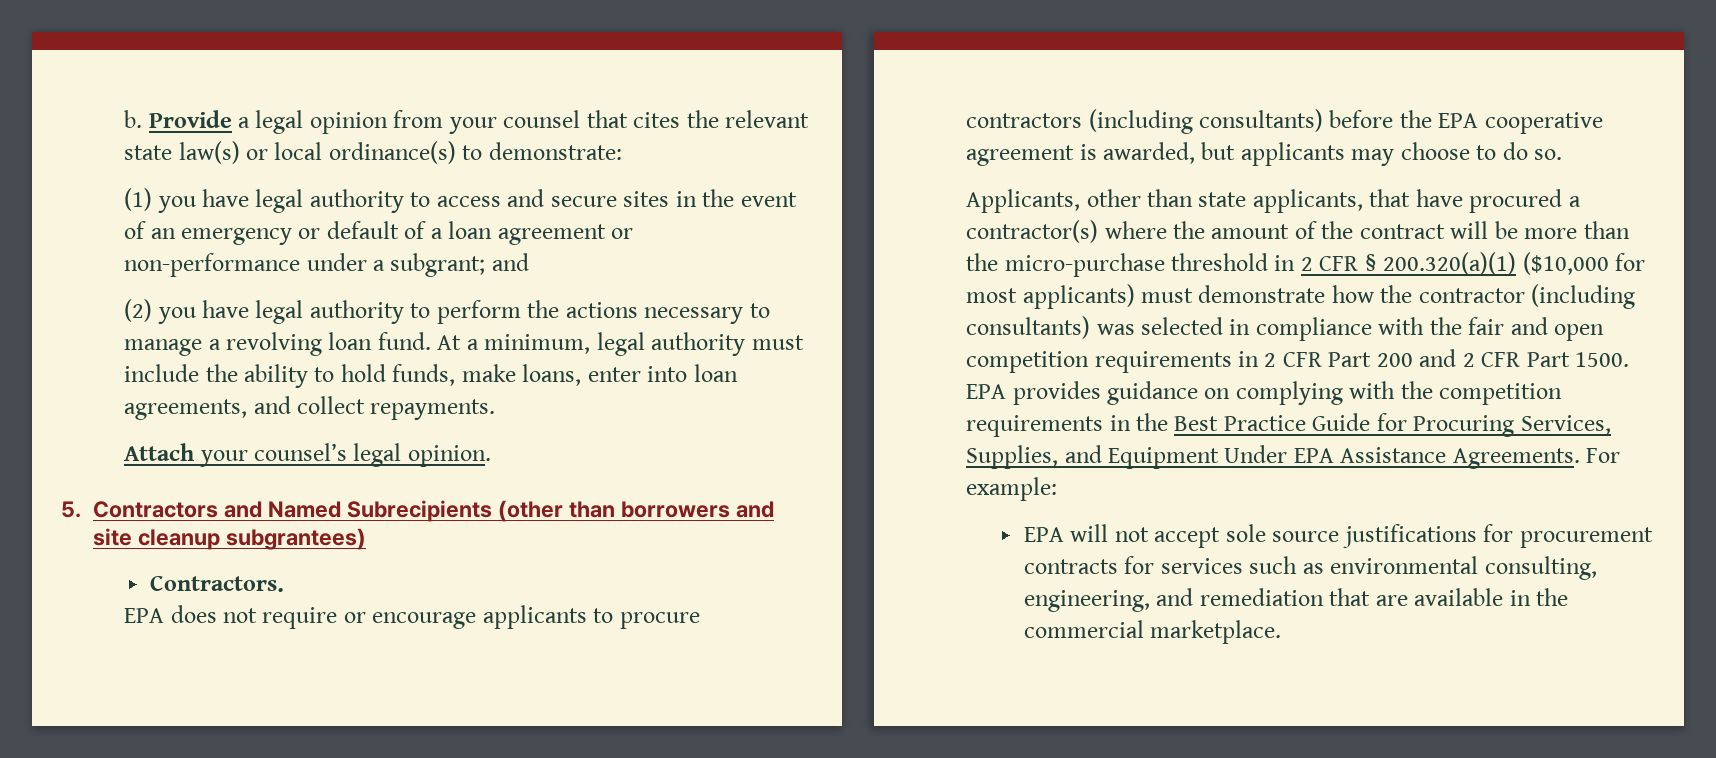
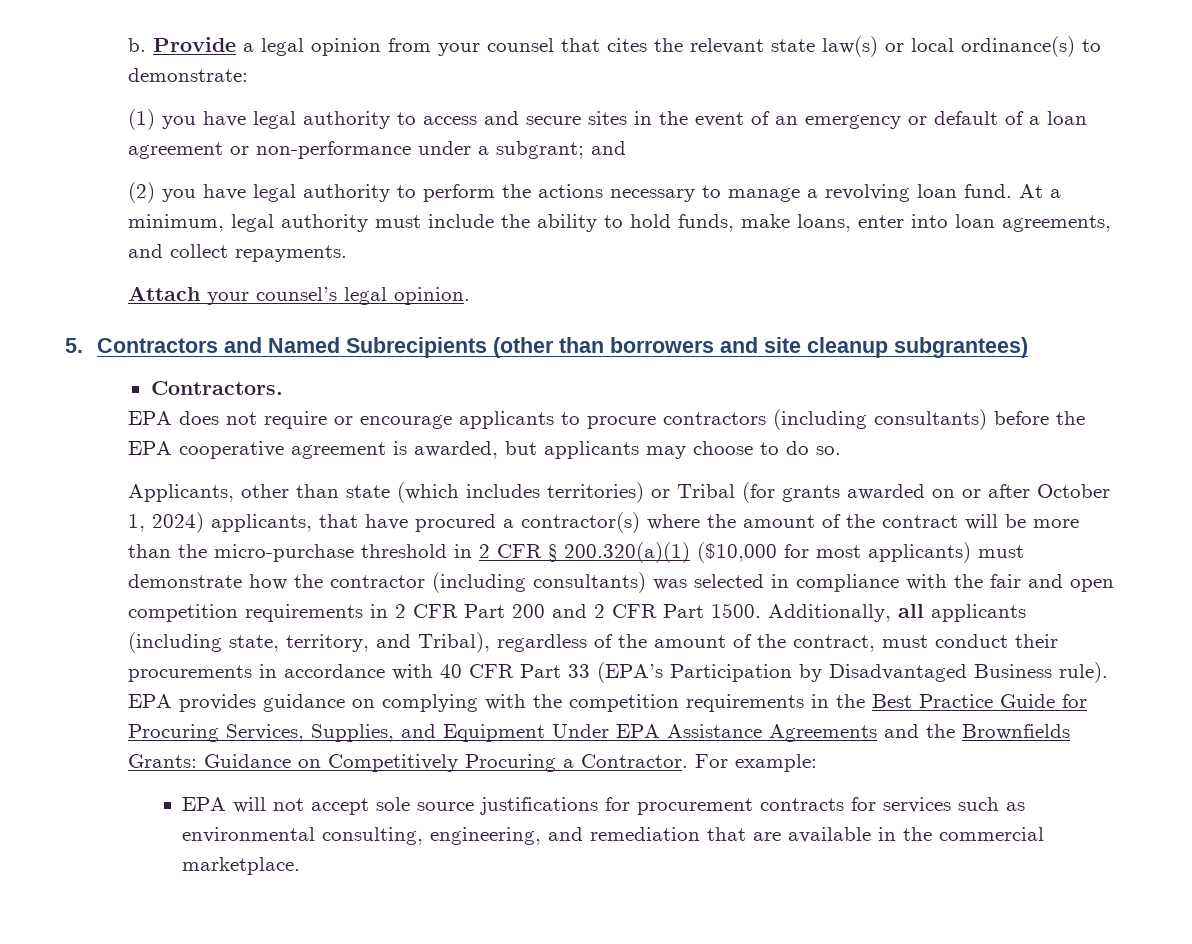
- Applicants, other than state applicants, that have procured a contractor(s) where the amount of the contract will be more than the micro-purchase threshold in 2 CFR § 200.320(a)(1) ($10,000 for most applicants) must demonstrate how the contractor (including consultants) was selected in compliance with the fair and open competition requirements in 2 CFR Part 200 and 2 CFR Part 1500.
+ Applicants, other than state (which includes territories) or Tribal (for grants awarded on or after October 1, 2024) applicants, that have procured a contractor(s) where the amount of the contract will be more than the micro-purchase threshold in 2 CFR § 200.320(a)(1) ($10,000 for most applicants) must demonstrate how the contractor (including consultants) was selected in compliance with the fair and open competition requirements in 2 CFR Part 200 and 2 CFR Part 1500.
+ Additionally, all applicants (including state, territory, and Tribal), regardless of the amount of the contract, must conduct their procurements in accordance with 40 CFR Part 33 (EPA’s Participation by Disadvantaged Business rule).
- EPA provides guidance on complying with the competition requirements in the Best Practice Guide for Procuring Services, Supplies, and Equipment Under EPA Assistance Agreements.
+ EPA provides guidance on complying with the competition requirements in the Best Practice Guide for Procuring Services, Supplies, and Equipment Under EPA Assistance Agreements and the Brownfields Grants: Guidance on Competitively Procuring a Contractor.

